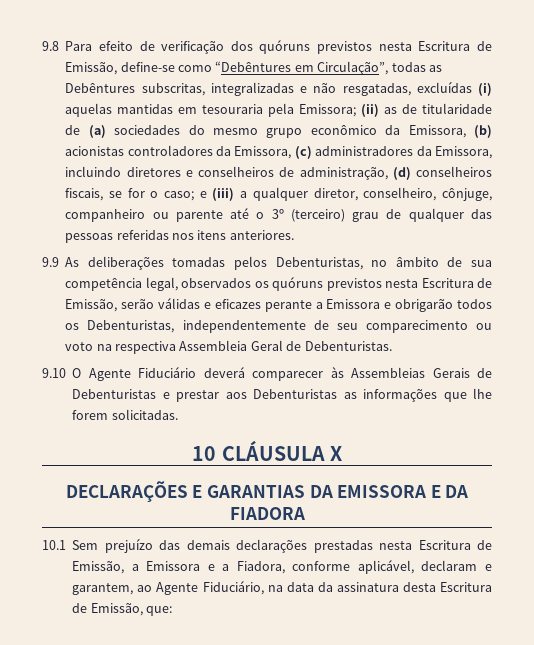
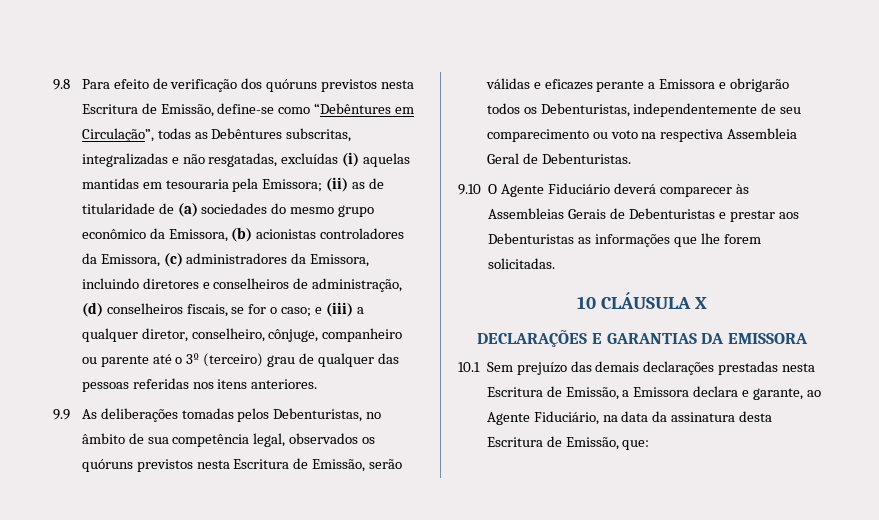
- DECLARAÇÕES E GARANTIAS DA EMISSORA E DA FIADORA
+ DECLARAÇÕES E GARANTIAS DA EMISSORA
- 10.1 Sem prejuízo das demais declarações prestadas nesta Escritura de Emissão, a Emissora e a Fiadora, conforme aplicável, declaram e garantem, ao Agente Fiduciário, na data da assinatura desta Escritura de Emissão, que:
+ 10.1 Sem prejuízo das demais declarações prestadas nesta Escritura de Emissão, a Emissora declara e garante, ao Agente Fiduciário, na data da assinatura desta Escritura de Emissão, que:

